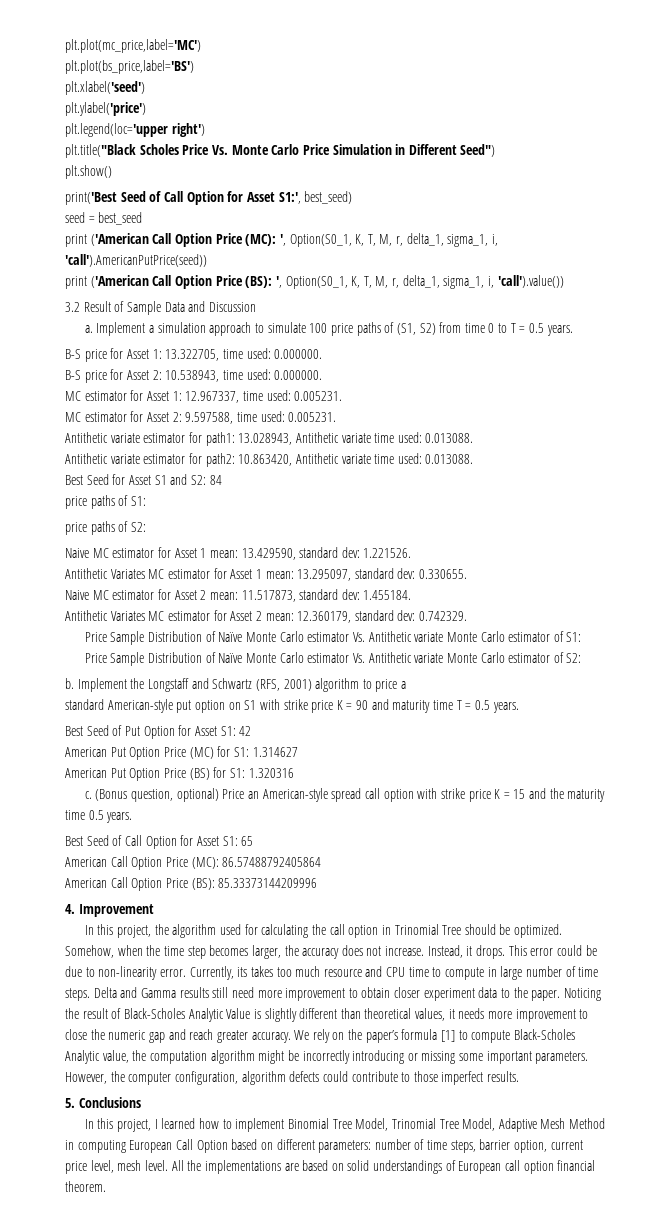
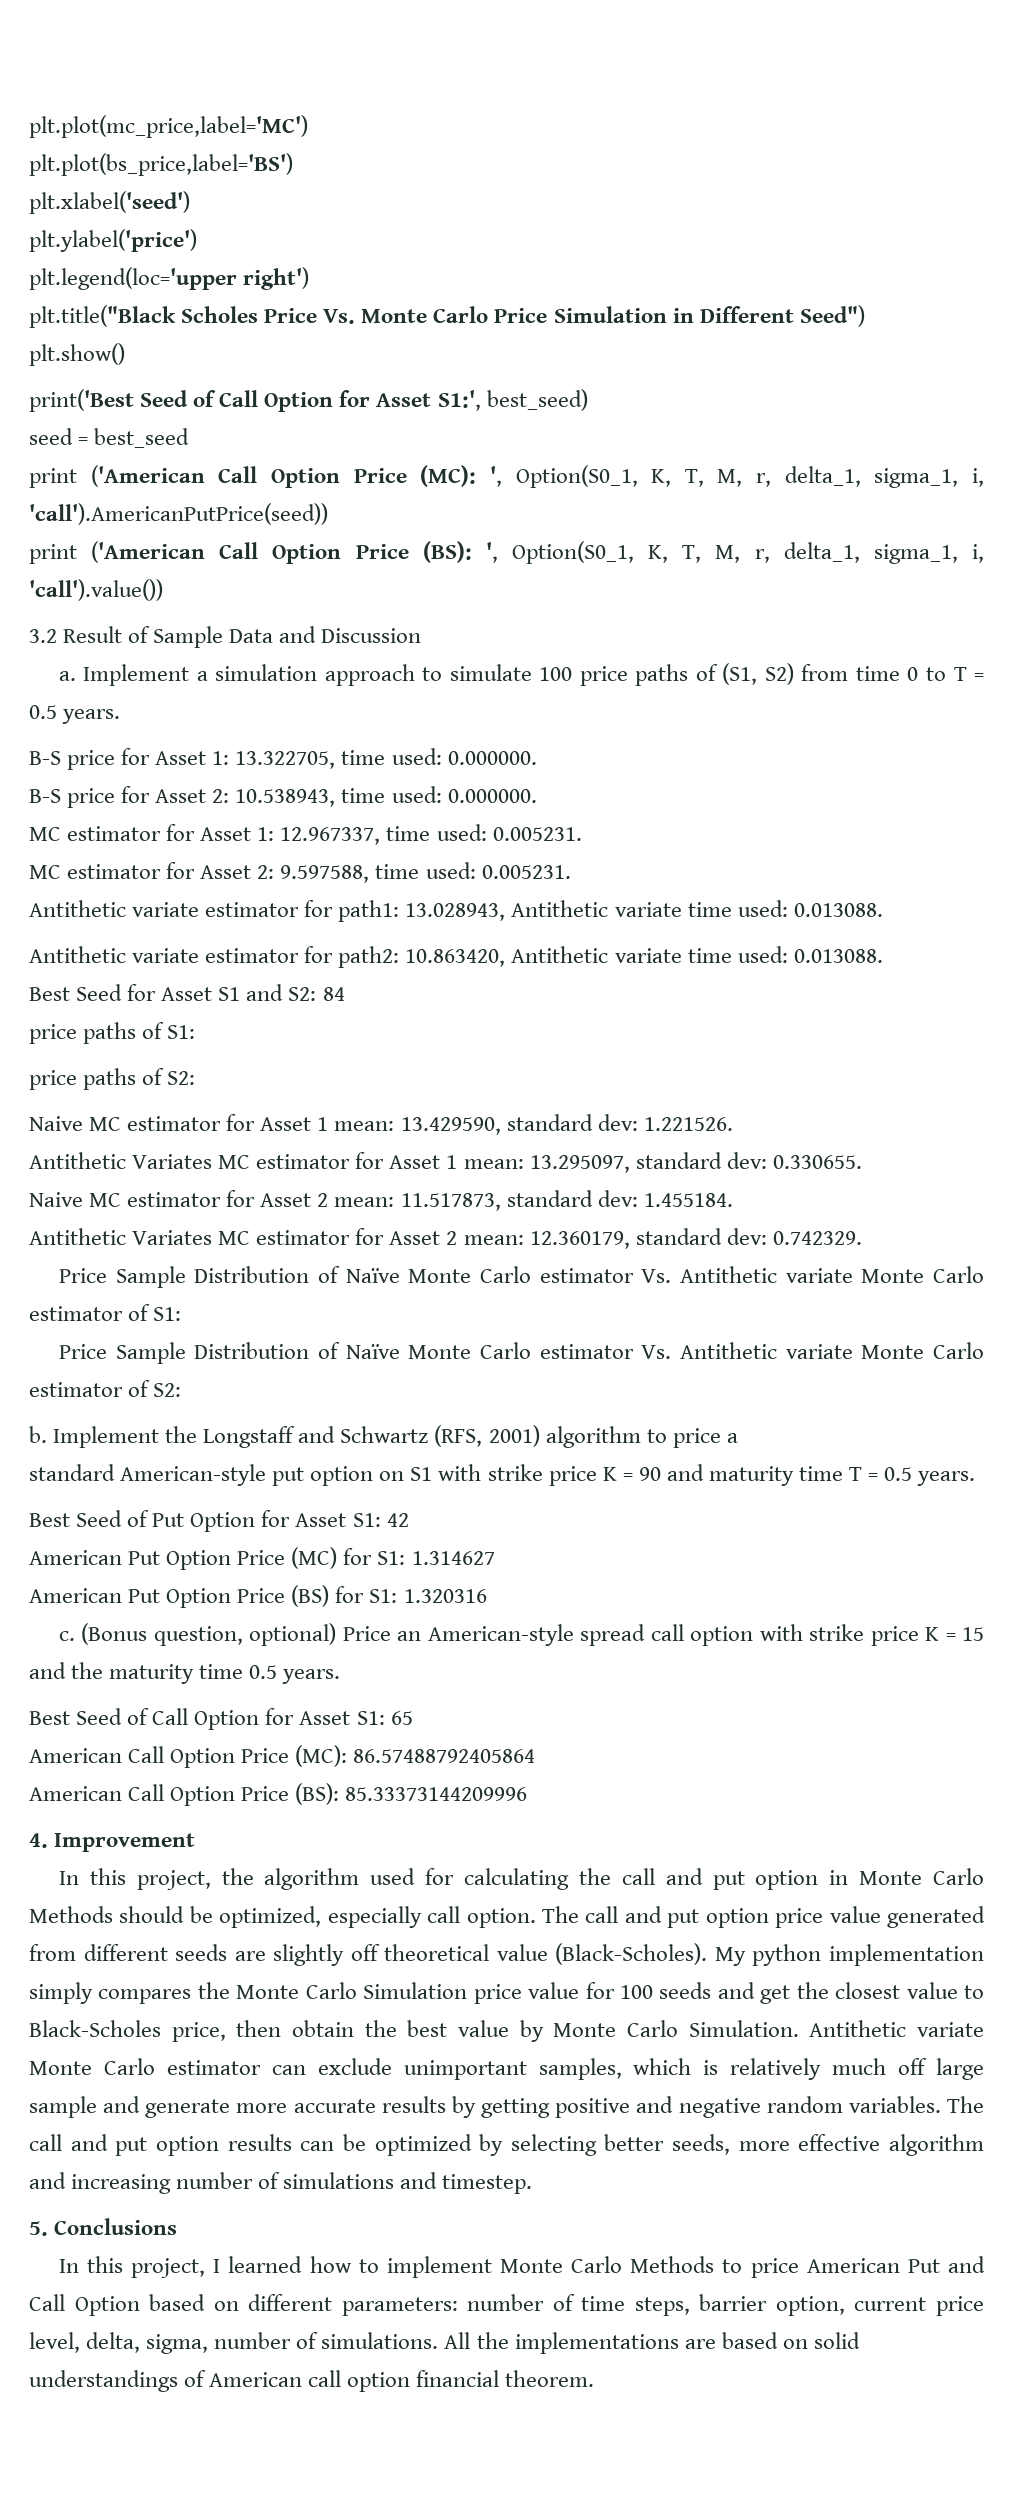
- In this project, the algorithm used for calculating the call option in Trinomial Tree should be optimized. Somehow, when the time step becomes larger, the accuracy does not increase. Instead, it drops. This error could be due to non-linearity error. Currently, its takes too much resource and CPU time to compute in large number of time steps. Delta and Gamma results still need more improvement to obtain closer experiment data to the paper. Noticing the result of Black-Scholes Analytic Value is slightly different than theoretical values, it needs more improvement to close the numeric gap and reach greater accuracy. We rely on the paper’s formula [1] to compute Black-Scholes Analytic value, the computation algorithm might be incorrectly introducing or missing some important parameters. However, the computer configuration, algorithm defects could contribute to those imperfect results.
+ In this project, the algorithm used for calculating the call and put option in Monte Carlo Methods should be optimized, especially call option. The call and put option price value generated from different seeds are slightly off theoretical value (Black-Scholes). My python implementation simply compares the Monte Carlo Simulation price value for 100 seeds and get the closest value to Black-Scholes price, then obtain the best value by Monte Carlo Simulation. Antithetic variate Monte Carlo estimator can exclude unimportant samples, which is relatively much off large sample and generate more accurate results by getting positive and negative random variables. The call and put option results can be optimized by selecting better seeds, more effective algorithm and increasing number of simulations and timestep.
- In this project, I learned how to implement Binomial Tree Model, Trinomial Tree Model, Adaptive Mesh Method in computing European Call Option based on different parameters: number of time steps, barrier option, current price level, mesh level.
+ In this project, I learned how to implement Monte Carlo Methods to price American Put and Call Option based on different parameters: number of time steps, barrier option, current price level, delta, sigma, number of simulations.
- All the implementations are based on solid understandings of European call option financial theorem.
+ All the implementations are based on solid understandings of American call option financial theorem.

